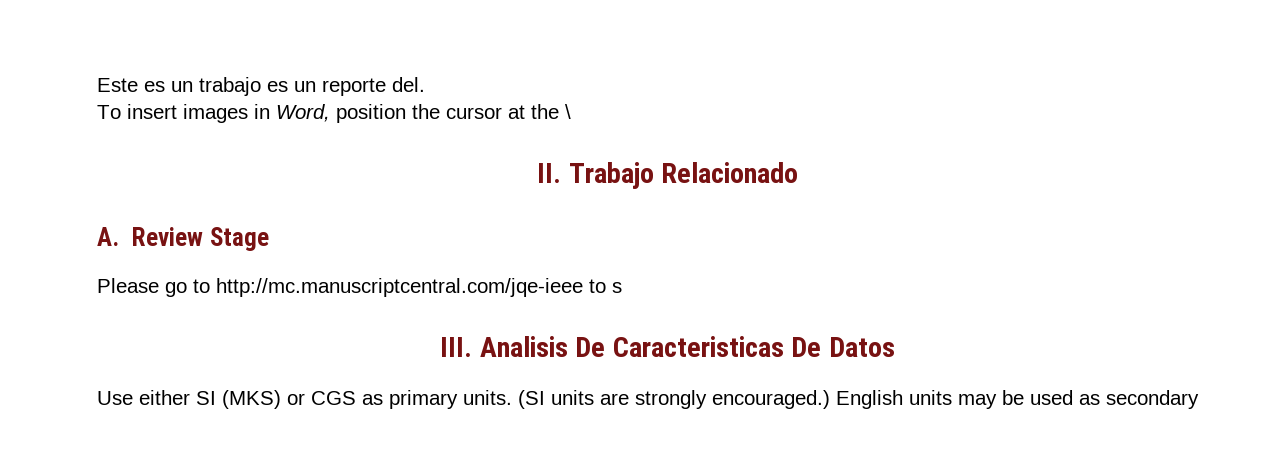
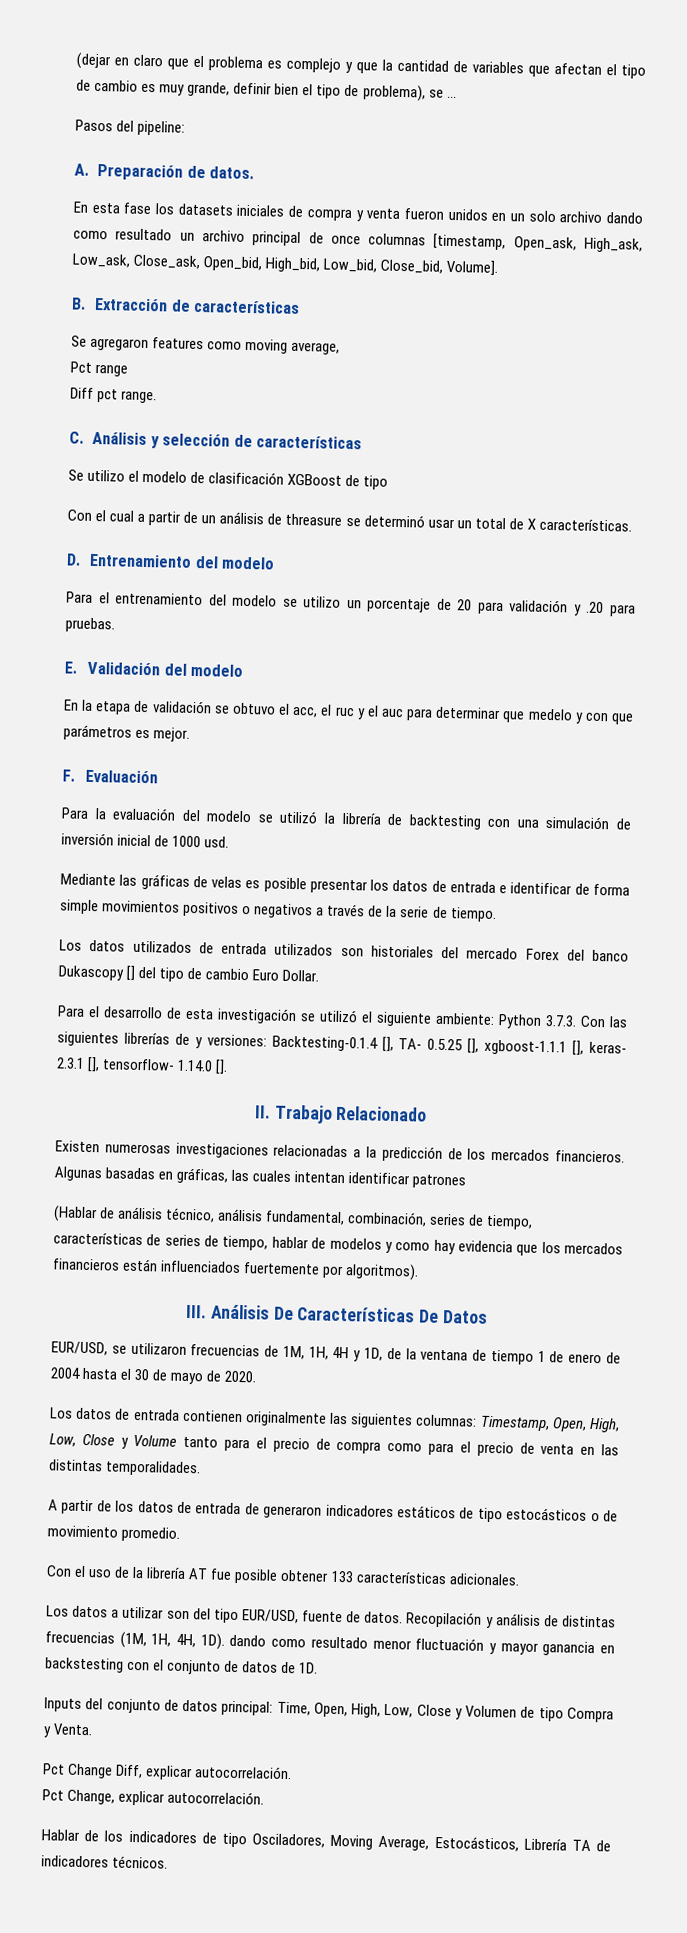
- Este es un trabajo es un reporte del.
- To insert images in Word, position the cursor at the \
+ (dejar en claro que el problema es complejo y que la cantidad de variables que afectan el tipo de cambio es muy grande, definir bien el tipo de problema), se …
+ Pasos del pipeline:
+ A. Preparación de datos.
+ En esta fase los datasets iniciales de compra y venta fueron unidos en un solo archivo dando como resultado un archivo principal de once columnas [timestamp, Open_ask, High_ask, Low_ask, Close_ask, Open_bid, High_bid, Low_bid, Close_bid, Volume].
+ B. Extracción de características
+ Se agregaron features como moving average,
+ Pct range
+ Diff pct range.
+ C. Análisis y selección de características
+ Se utilizo el modelo de clasificación XGBoost de tipo
+ Con el cual a partir de un análisis de threasure se determinó usar un total de X características.
+ D. Entrenamiento del modelo
+ Para el entrenamiento del modelo se utilizo un porcentaje de 20 para validación y .20 para pruebas.
+ E. Validación del modelo
+ En la etapa de validación se obtuvo el acc, el ruc y el auc para determinar que medelo y con que parámetros es mejor.
+ F. Evaluación
+ Para la evaluación del modelo se utilizó la librería de backtesting con una simulación de inversión inicial de 1000 usd.
+ Mediante las gráficas de velas es posible presentar los datos de entrada e identificar de forma simple movimientos positivos o negativos a través de la serie de tiempo.
+ Los datos utilizados de entrada utilizados son historiales del mercado Forex del banco Dukascopy [] del tipo de cambio Euro Dollar.
+ Para el desarrollo de esta investigación se utilizó el siguiente ambiente: Python 3.7.3. Con las siguientes librerías de y versiones: Backtesting-0.1.4 [], TA- 0.5.25 [], xgboost-1.1.1 [], keras- 2.3.1 [], tensorflow- 1.14.0 [].
  II. Trabajo Relacionado
- A. Review Stage
- Please go to http://mc.manuscriptcentral.com/jqe-ieee to s
- III. Analisis De Caracteristicas De Datos
- Use either SI (MKS) or CGS as primary units. (SI units are strongly encouraged.) English units may be used as secondary
+ Existen numerosas investigaciones relacionadas a la predicción de los mercados financieros. Algunas basadas en gráficas, las cuales intentan identificar patrones
+ (Hablar de análisis técnico, análisis fundamental, combinación, series de tiempo, características de series de tiempo, hablar de modelos y como hay evidencia que los mercados financieros están influenciados fuertemente por algoritmos).
+ III. Análisis De Características De Datos
+ EUR/USD, se utilizaron frecuencias de 1M, 1H, 4H y 1D, de la ventana de tiempo 1 de enero de 2004 hasta el 30 de mayo de 2020.
+ Los datos de entrada contienen originalmente las siguientes columnas: Timestamp, Open, High, Low, Close y Volume tanto para el precio de compra como para el precio de venta en las distintas temporalidades.
+ A partir de los datos de entrada de generaron indicadores estáticos de tipo estocásticos o de movimiento promedio.
+ Con el uso de la librería AT fue posible obtener 133 características adicionales.
+ Los datos a utilizar son del tipo EUR/USD, fuente de datos. Recopilación y análisis de distintas frecuencias (1M, 1H, 4H, 1D). dando como resultado menor fluctuación y mayor ganancia en backstesting con el conjunto de datos de 1D.
+ Inputs del conjunto de datos principal: Time, Open, High, Low, Close y Volumen de tipo Compra y Venta.
+ Pct Change Diff, explicar autocorrelación.
+ Pct Change, explicar autocorrelación.
+ Hablar de los indicadores de tipo Osciladores, Moving Average, Estocásticos, Librería TA de indicadores técnicos.

